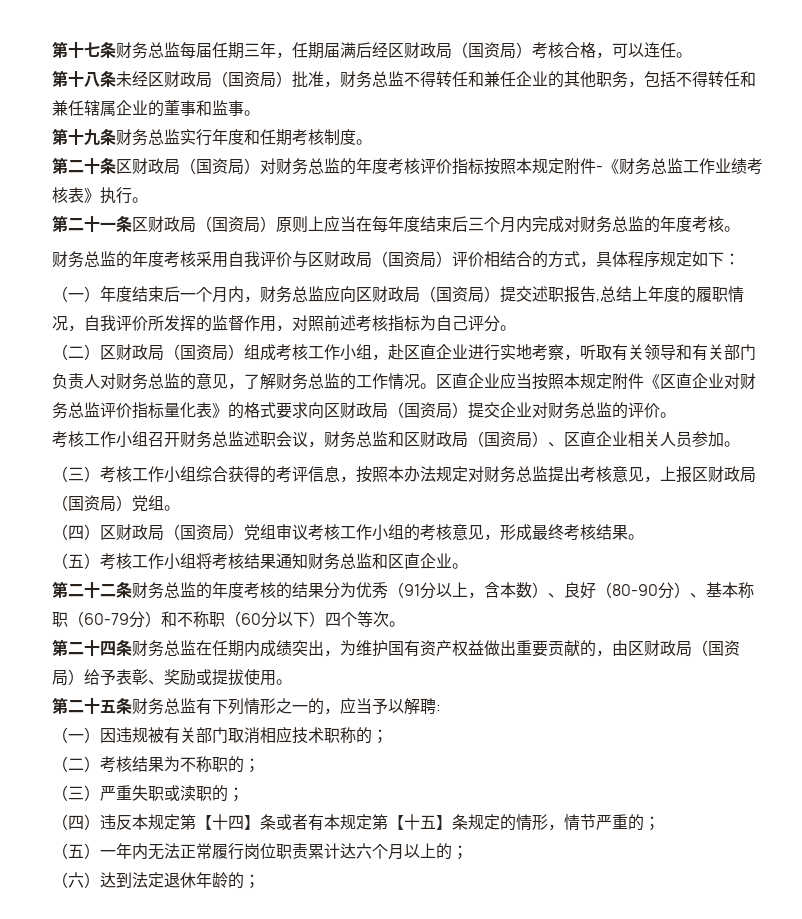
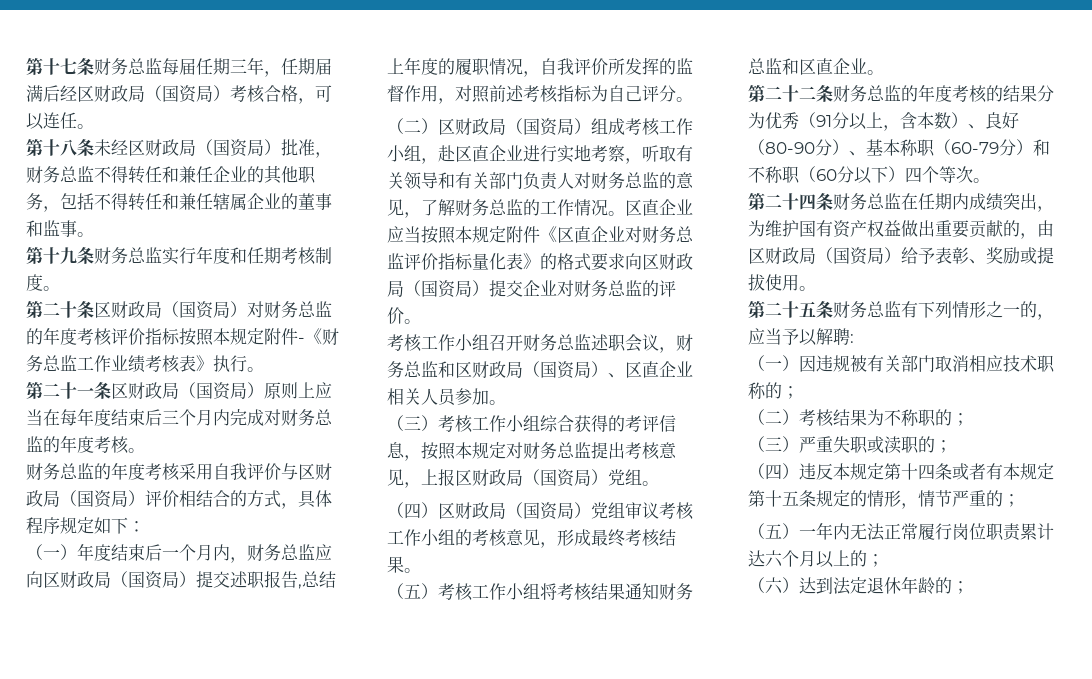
- （三）考核工作小组综合获得的考评信息，按照本办法规定对财务总监提出考核意见，上报区财政局（国资局）党组。
+ （三）考核工作小组综合获得的考评信息，按照本规定对财务总监提出考核意见，上报区财政局（国资局）党组。
- （四）违反本规定第【十四】条或者有本规定第【十五】条规定的情形，情节严重的；
+ （四）违反本规定第十四条或者有本规定第十五条规定的情形，情节严重的；

